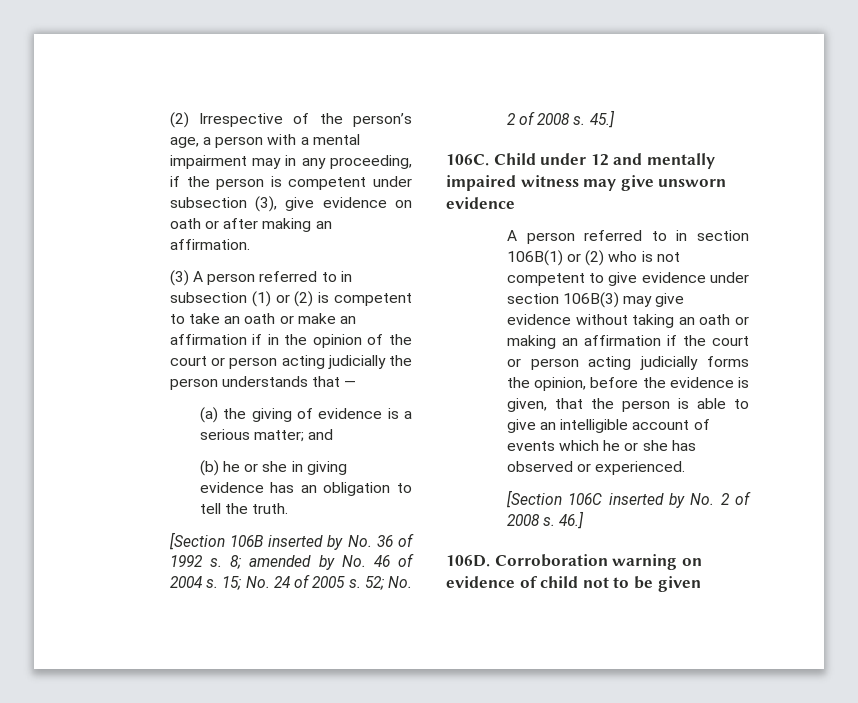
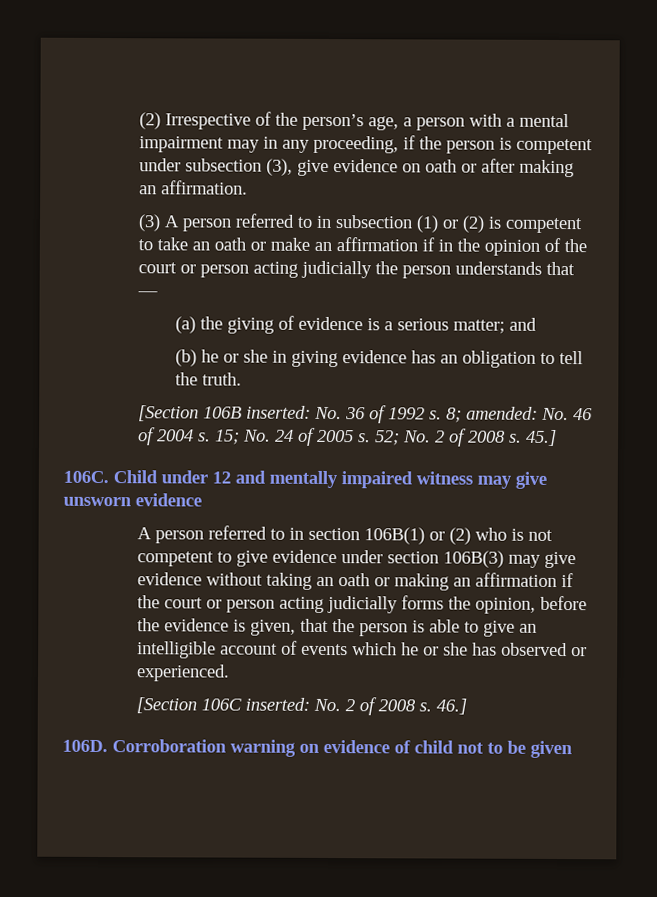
- [Section 106B inserted by No. 36 of 1992 s.
+ [Section 106B inserted: No. 36 of 1992 s.
- 8; amended by No. 46 of 2004 s.
+ 8; amended: No. 46 of 2004 s.
- [Section 106C inserted by No. 2 of 2008 s.
+ [Section 106C inserted: No. 2 of 2008 s.

